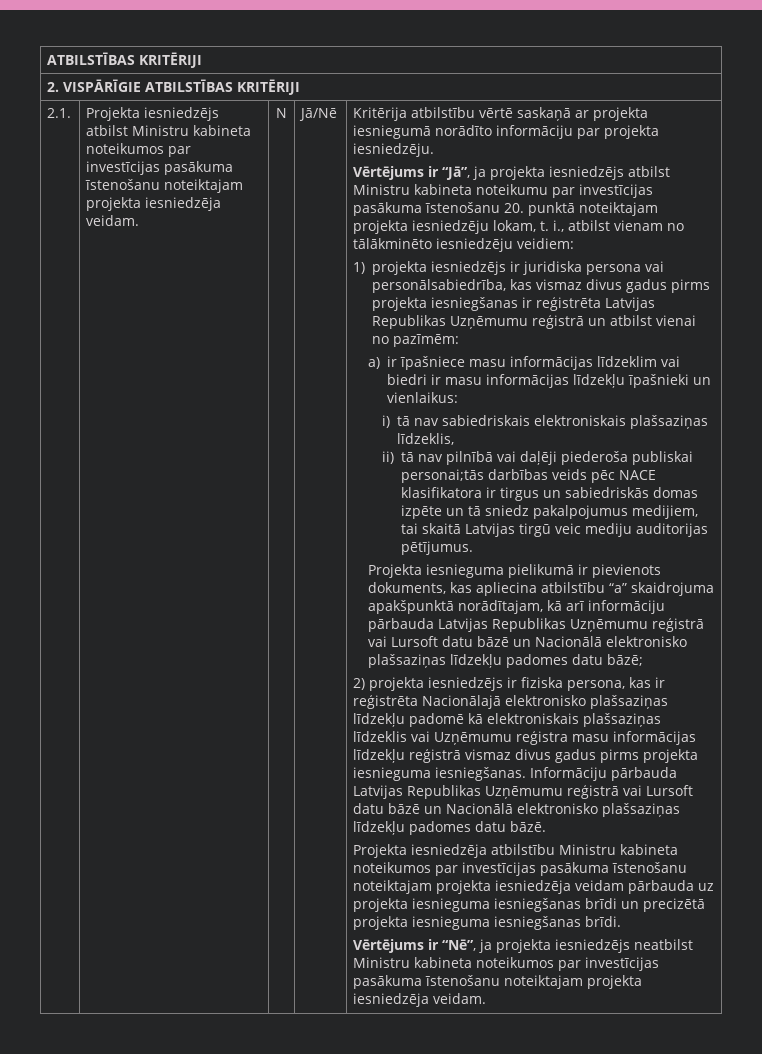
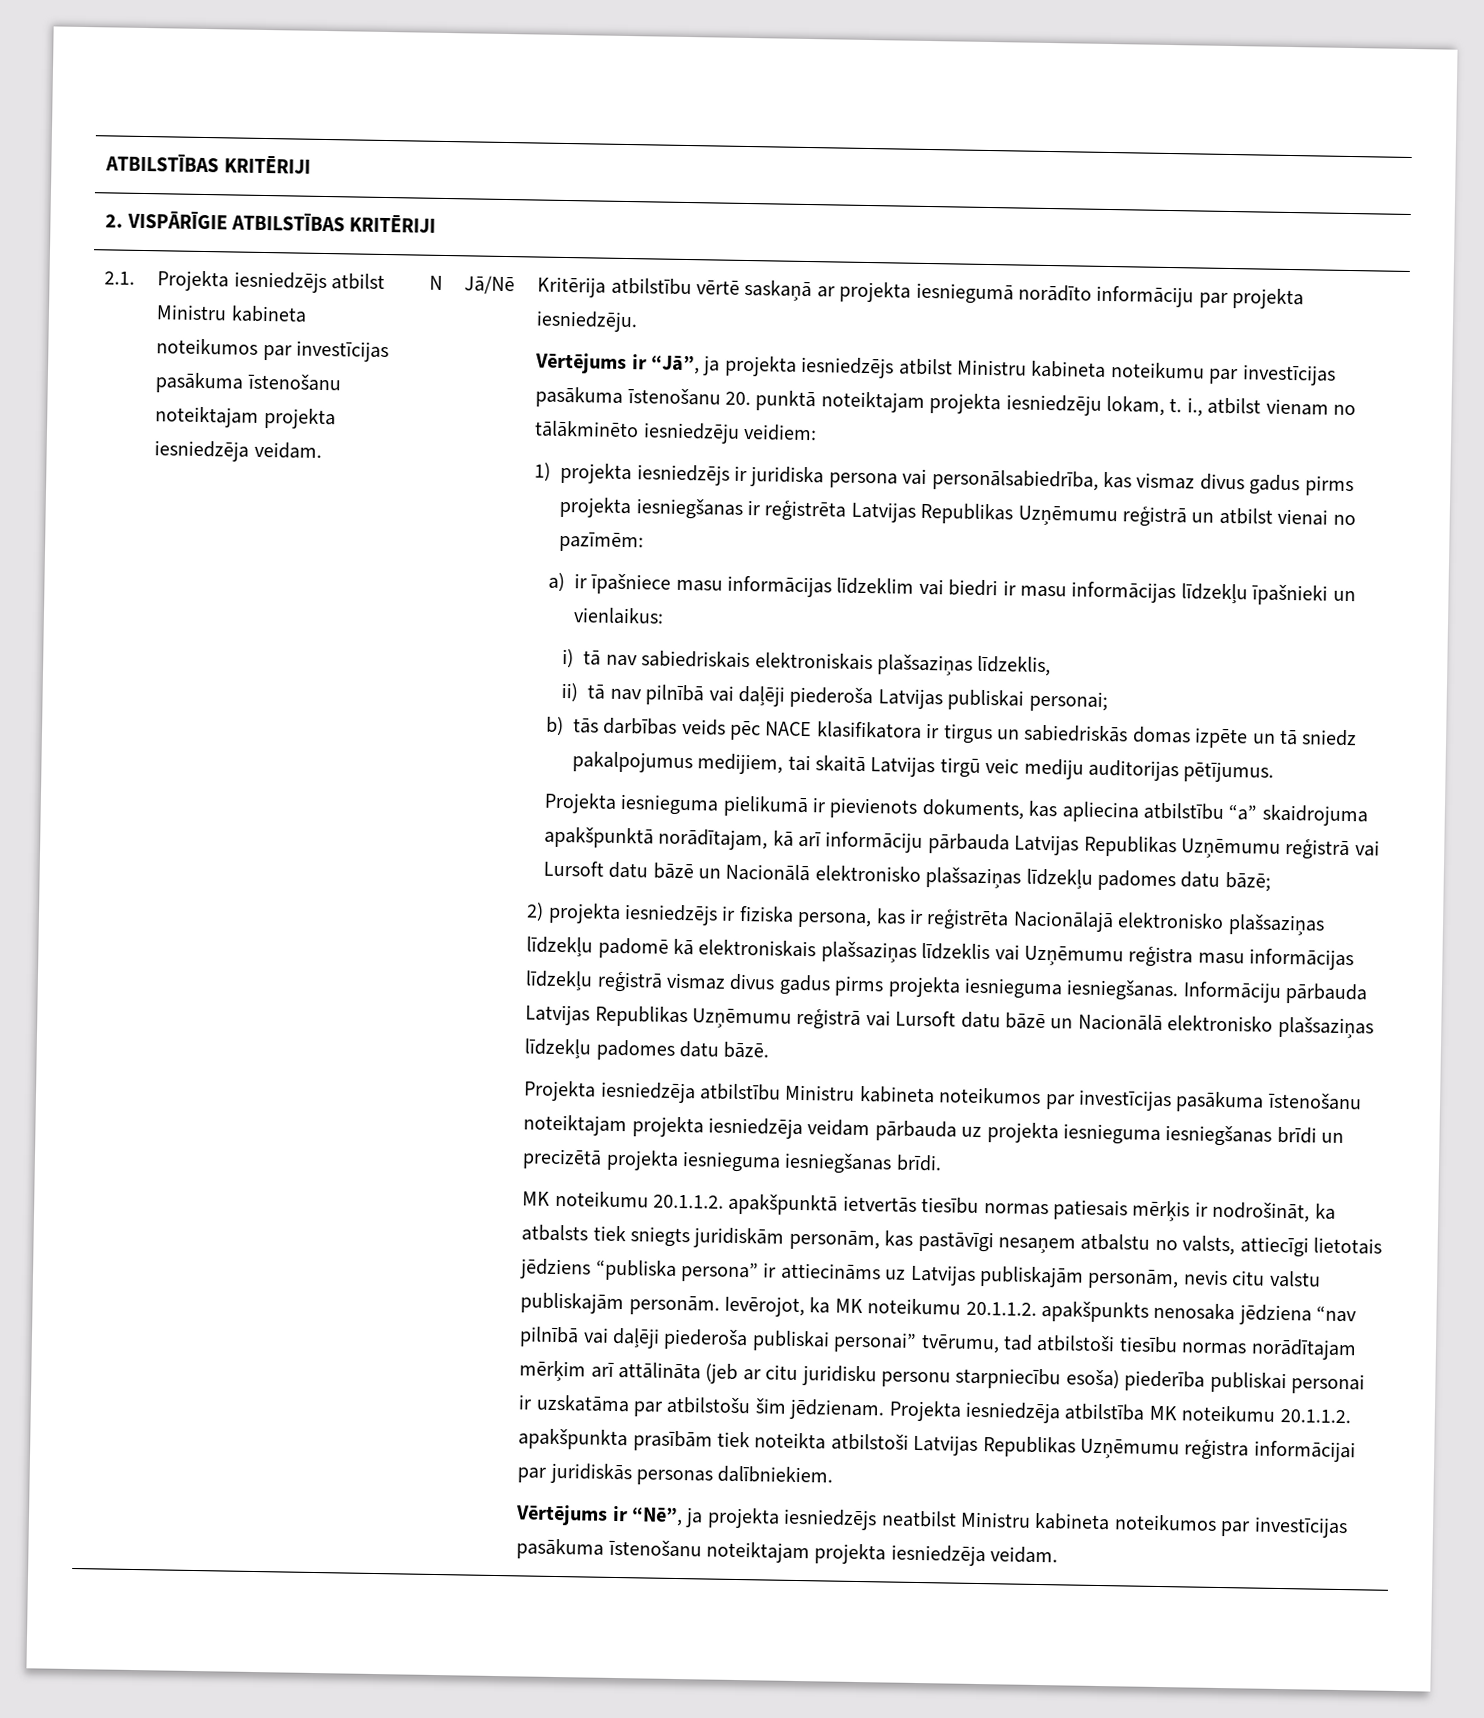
- ii) tā nav pilnībā vai daļēji piederoša publiskai personai;tās darbības veids pēc NACE klasifikatora ir tirgus un sabiedriskās domas izpēte un tā sniedz pakalpojumus medijiem, tai skaitā Latvijas tirgū veic mediju auditorijas pētījumus.
+ ii) tā nav pilnībā vai daļēji piederoša Latvijas publiskai personai;
+ b) tās darbības veids pēc NACE klasifikatora ir tirgus un sabiedriskās domas izpēte un tā sniedz pakalpojumus medijiem, tai skaitā Latvijas tirgū veic mediju auditorijas pētījumus.
+ MK noteikumu 20.1.1.2. apakšpunktā ietvertās tiesību normas patiesais mērķis ir nodrošināt, ka atbalsts tiek sniegts juridiskām personām, kas pastāvīgi nesaņem atbalstu no valsts, attiecīgi lietotais jēdziens “publiska persona” ir attiecināms uz Latvijas publiskajām personām, nevis citu valstu publiskajām personām. Ievērojot, ka MK noteikumu 20.1.1.2. apakšpunkts nenosaka jēdziena “nav pilnībā vai daļēji piederoša publiskai personai” tvērumu, tad atbilstoši tiesību normas norādītajam mērķim arī attālināta (jeb ar citu juridisku personu starpniecību esoša) piederība publiskai personai ir uzskatāma par atbilstošu šim jēdzienam. Projekta iesniedzēja atbilstība MK noteikumu 20.1.1.2. apakšpunkta prasībām tiek noteikta atbilstoši Latvijas Republikas Uzņēmumu reģistra informācijai par juridiskās personas dalībniekiem.

